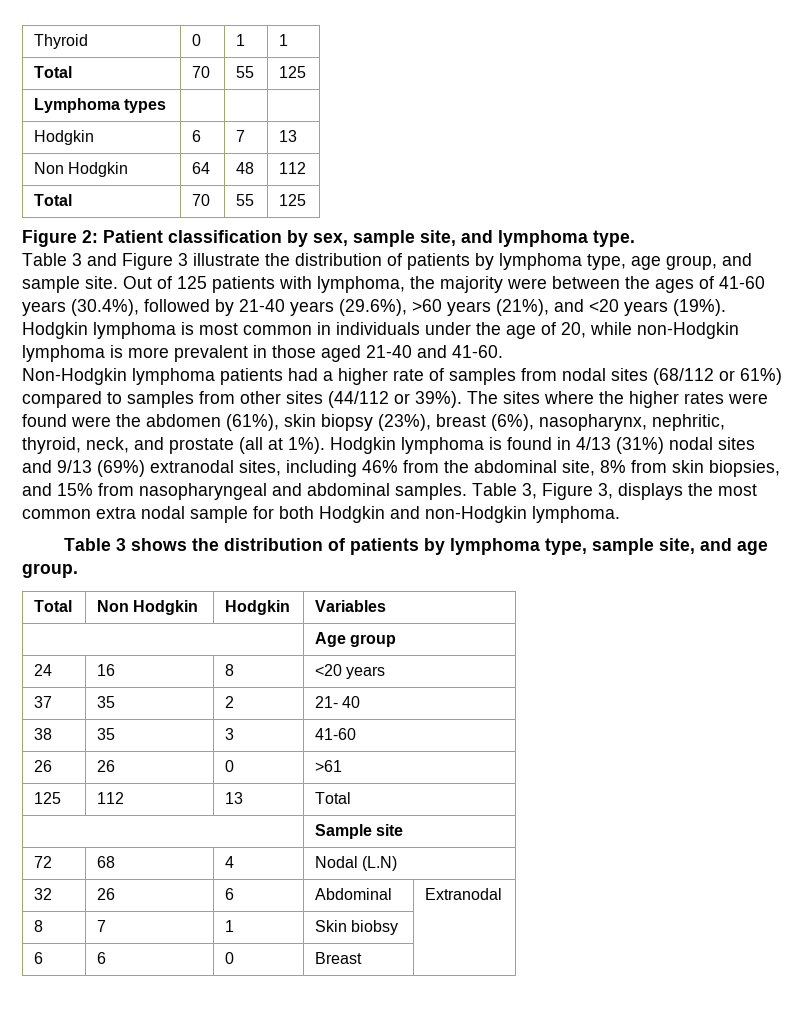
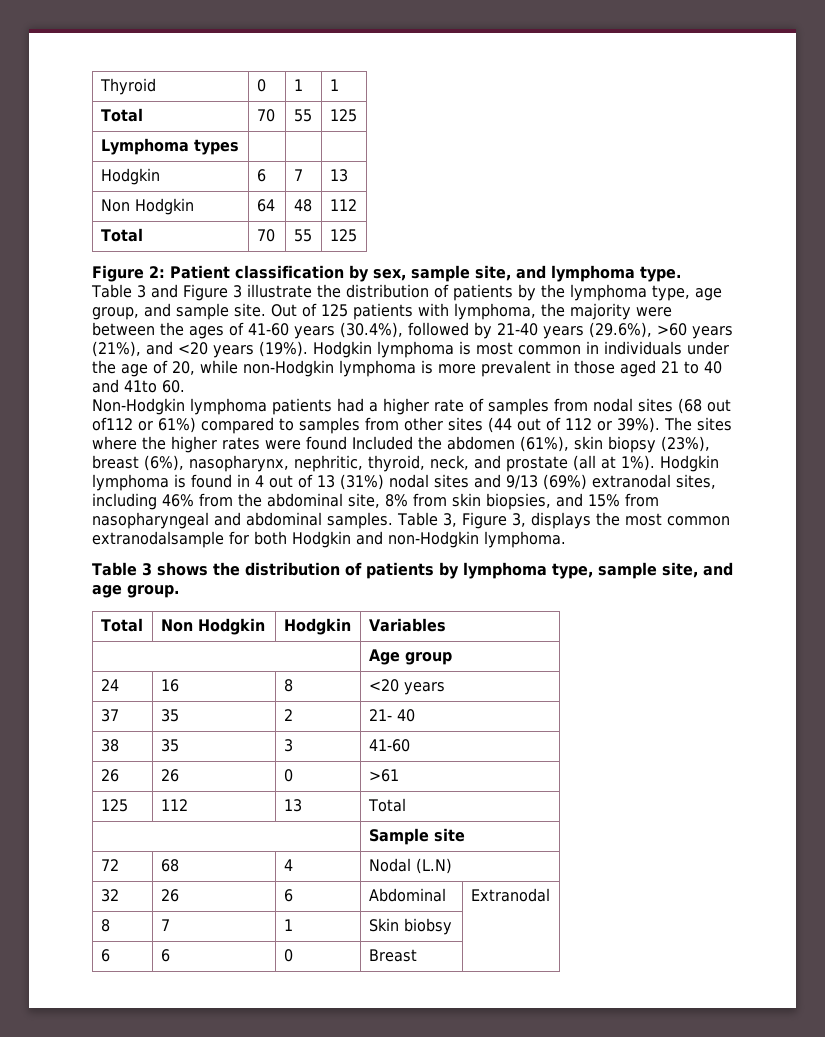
- Table 3 and Figure 3 illustrate the distribution of patients by lymphoma type, age group, and sample site.
+ Table 3 and Figure 3 illustrate the distribution of patients by the lymphoma type, age group, and sample site.
- Hodgkin lymphoma is most common in individuals under the age of 20, while non-Hodgkin lymphoma is more prevalent in those aged 21-40 and 41-60.
+ Hodgkin lymphoma is most common in individuals under the age of 20, while non-Hodgkin lymphoma is more prevalent in those aged 21 to 40 and 41to 60.
- Non-Hodgkin lymphoma patients had a higher rate of samples from nodal sites (68/112 or 61%) compared to samples from other sites (44/112 or 39%).
+ Non-Hodgkin lymphoma patients had a higher rate of samples from nodal sites (68 out of112 or 61%) compared to samples from other sites (44 out of 112 or 39%).
- The sites where the higher rates were found were the abdomen (61%), skin biopsy (23%), breast (6%), nasopharynx, nephritic, thyroid, neck, and prostate (all at 1%).
+ The sites where the higher rates were found Included the abdomen (61%), skin biopsy (23%), breast (6%), nasopharynx, nephritic, thyroid, neck, and prostate (all at 1%).
- Hodgkin lymphoma is found in 4/13 (31%) nodal sites and 9/13 (69%) extranodal sites, including 46% from the abdominal site, 8% from skin biopsies, and 15% from nasopharyngeal and abdominal samples.
+ Hodgkin lymphoma is found in 4 out of 13 (31%) nodal sites and 9/13 (69%) extranodal sites, including 46% from the abdominal site, 8% from skin biopsies, and 15% from nasopharyngeal and abdominal samples.
- Table 3, Figure 3, displays the most common extra nodal sample for both Hodgkin and non-Hodgkin lymphoma.
+ Table 3, Figure 3, displays the most common extranodalsample for both Hodgkin and non-Hodgkin lymphoma.

